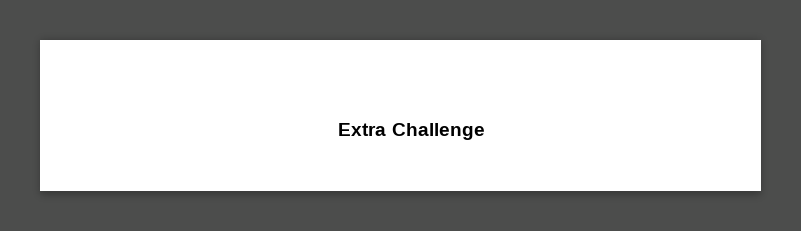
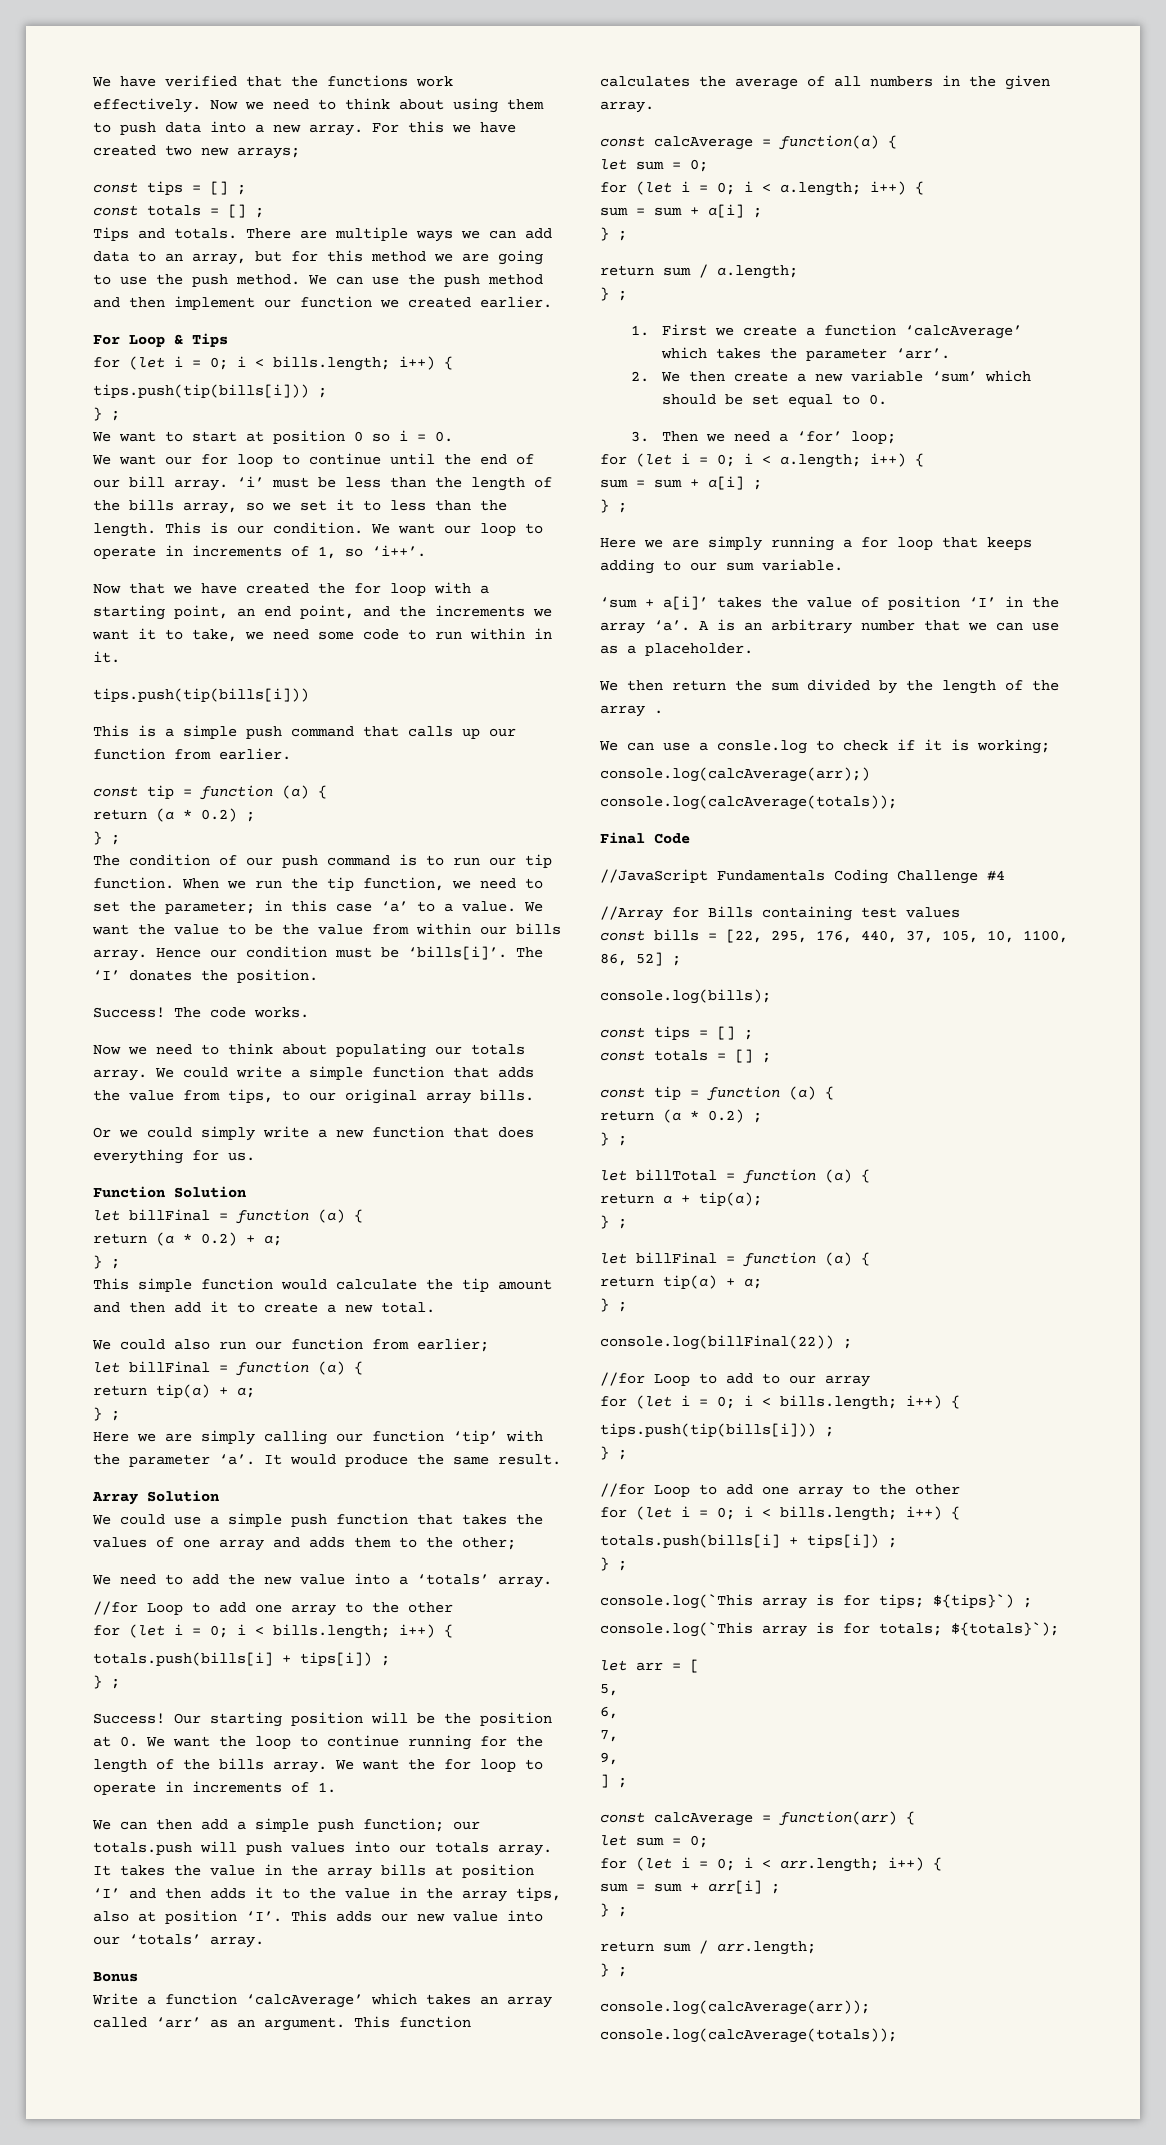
- Extra Challenge
+ We have verified that the functions work effectively. Now we need to think about using them to push data into a new array. For this we have created two new arrays;
+ const tips = [] ;
+ const totals = [] ;
+ Tips and totals. There are multiple ways we can add data to an array, but for this method we are going to use the push method. We can use the push method and then implement our function we created earlier.
+ For Loop & Tips
+ for (let i = 0; i < bills.length; i++) {
+ tips.push(tip(bills[i])) ;
+ } ;
+ We want to start at position 0 so i = 0.
+ We want our for loop to continue until the end of our bill array. ‘i’ must be less than the length of the bills array, so we set it to less than the length. This is our condition. We want our loop to operate in increments of 1, so ‘i++’.
+ Now that we have created the for loop with a starting point, an end point, and the increments we want it to take, we need some code to run within in it.
+ tips.push(tip(bills[i]))
+ This is a simple push command that calls up our function from earlier.
+ const tip = function (a) {
+ return (a * 0.2) ;
+ } ;
+ The condition of our push command is to run our tip function. When we run the tip function, we need to set the parameter; in this case ‘a’ to a value. We want the value to be the value from within our bills array. Hence our condition must be ‘bills[i]’. The ‘I’ donates the position.
+ Success! The code works.
+ Now we need to think about populating our totals array. We could write a simple function that adds the value from tips, to our original array bills.
+ Or we could simply write a new function that does everything for us.
+ Function Solution
+ let billFinal = function (a) {
+ return (a * 0.2) + a;
+ } ;
+ This simple function would calculate the tip amount and then add it to create a new total.
+ We could also run our function from earlier;
+ let billFinal = function (a) {
+ return tip(a) + a;
+ } ;
+ Here we are simply calling our function ‘tip’ with the parameter ‘a’. It would produce the same result.
+ Array Solution
+ We could use a simple push function that takes the values of one array and adds them to the other;
+ We need to add the new value into a ‘totals’ array.
+ //for Loop to add one array to the other
+ for (let i = 0; i < bills.length; i++) {
+ totals.push(bills[i] + tips[i]) ;
+ } ;
+ Success! Our starting position will be the position at 0. We want the loop to continue running for the length of the bills array. We want the for loop to operate in increments of 1.
+ We can then add a simple push function; our totals.push will push values into our totals array. It takes the value in the array bills at position ‘I’ and then adds it to the value in the array tips, also at position ‘I’. This adds our new value into our ‘totals’ array.
+ Bonus
+ Write a function ‘calcAverage’ which takes an array called ‘arr’ as an argument. This function calculates the average of all numbers in the given array.
+ const calcAverage = function(a) {
+ let sum = 0;
+ for (let i = 0; i < a.length; i++) {
+ sum = sum + a[i] ;
+ } ;
+ return sum / a.length;
+ } ;
+ 1. First we create a function ‘calcAverage’ which takes the parameter ‘arr’.
+ 2. We then create a new variable ‘sum’ which should be set equal to 0.
+ 3. Then we need a ‘for’ loop;
+ for (let i = 0; i < a.length; i++) {
+ sum = sum + a[i] ;
+ } ;
+ Here we are simply running a for loop that keeps adding to our sum variable.
+ ‘sum + a[i]’ takes the value of position ‘I’ in the array ‘a’. A is an arbitrary number that we can use as a placeholder.
+ We then return the sum divided by the length of the array .
+ We can use a consle.log to check if it is working;
+ console.log(calcAverage(arr);)
+ console.log(calcAverage(totals));
+ Final Code
+ //JavaScript Fundamentals Coding Challenge #4
+ //Array for Bills containing test values
+ const bills = [22, 295, 176, 440, 37, 105, 10, 1100, 86, 52] ;
+ console.log(bills);
+ const tips = [] ;
+ const totals = [] ;
+ const tip = function (a) {
+ return (a * 0.2) ;
+ } ;
+ let billTotal = function (a) {
+ return a + tip(a);
+ } ;
+ let billFinal = function (a) {
+ return tip(a) + a;
+ } ;
+ console.log(billFinal(22)) ;
+ //for Loop to add to our array
+ for (let i = 0; i < bills.length; i++) {
+ tips.push(tip(bills[i])) ;
+ } ;
+ //for Loop to add one array to the other
+ for (let i = 0; i < bills.length; i++) {
+ totals.push(bills[i] + tips[i]) ;
+ } ;
+ console.log(`This array is for tips; ${tips}`) ;
+ console.log(`This array is for totals; ${totals}`);
+ let arr = [
+ 5,
+ 6,
+ 7,
+ 9,
+ ] ;
+ const calcAverage = function(arr) {
+ let sum = 0;
+ for (let i = 0; i < arr.length; i++) {
+ sum = sum + arr[i] ;
+ } ;
+ return sum / arr.length;
+ } ;
+ console.log(calcAverage(arr));
+ console.log(calcAverage(totals));

